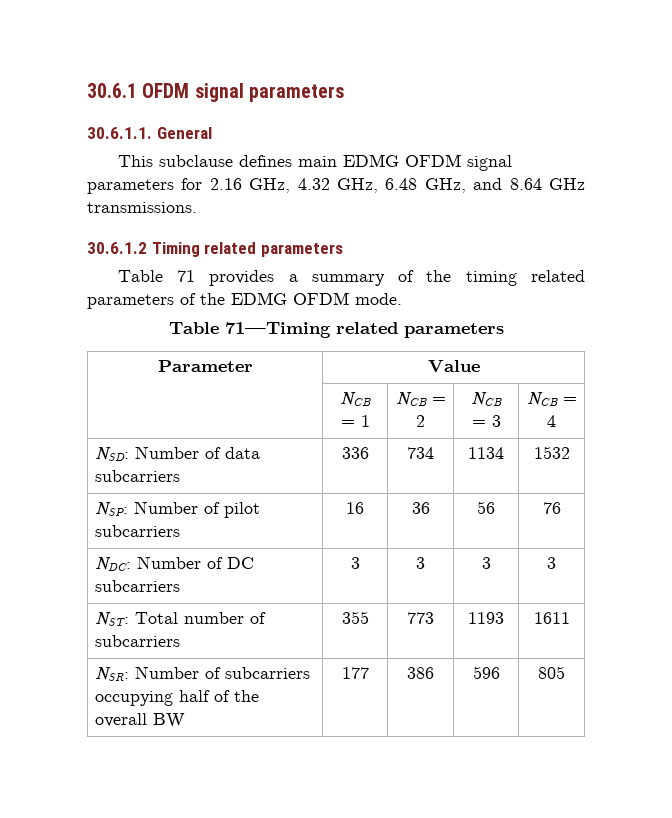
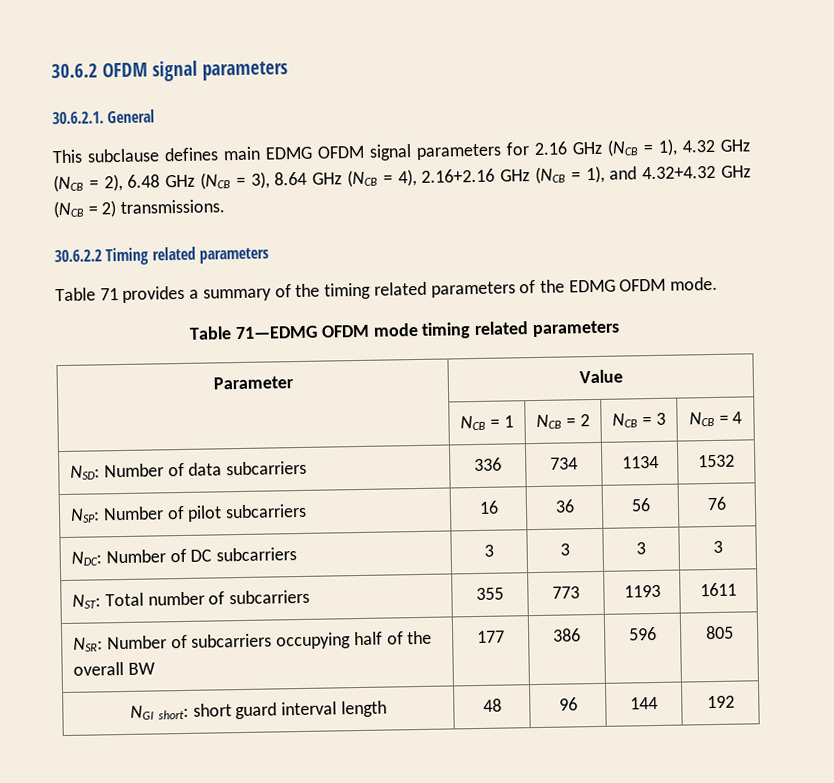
- 30.6.1 OFDM signal parameters
+ 30.6.2 OFDM signal parameters
- 30.6.1.1. General
+ 30.6.2.1. General
- This subclause defines main EDMG OFDM signal parameters for 2.16 GHz, 4.32 GHz, 6.48 GHz, and 8.64 GHz transmissions.
+ This subclause defines main EDMG OFDM signal parameters for 2.16 GHz (NCB = 1), 4.32 GHz (NCB = 2), 6.48 GHz (NCB = 3), 8.64 GHz (NCB = 4), 2.16+2.16 GHz (NCB = 1), and 4.32+4.32 GHz (NCB = 2) transmissions.
- 30.6.1.2 Timing related parameters
+ 30.6.2.2 Timing related parameters
- Table 71—Timing related parameters
+ Table 71—EDMG OFDM mode timing related parameters
+ NGI short: short guard interval length | 48 | 96 | 144 | 192

